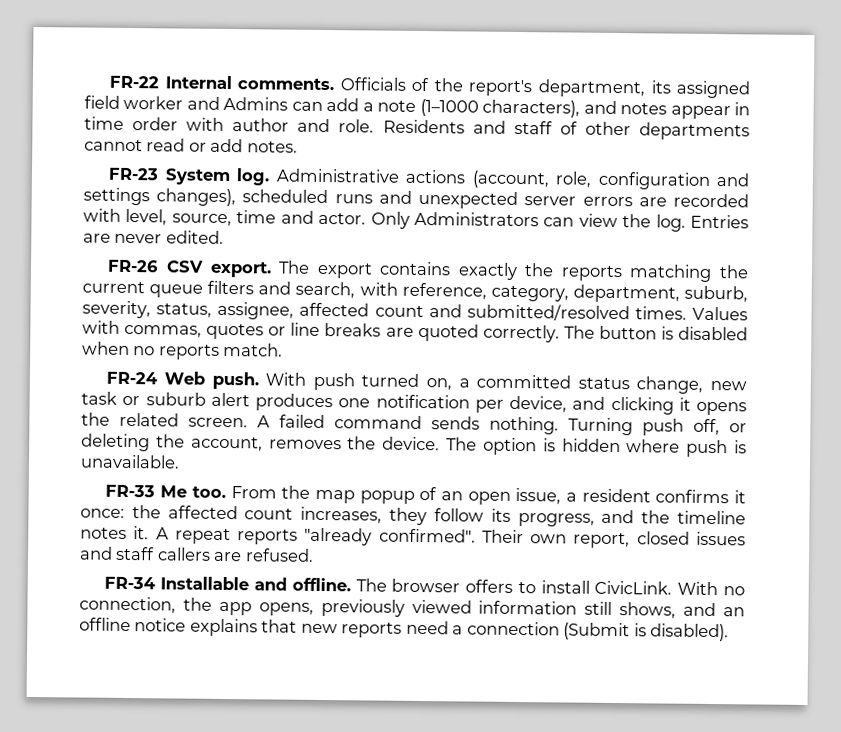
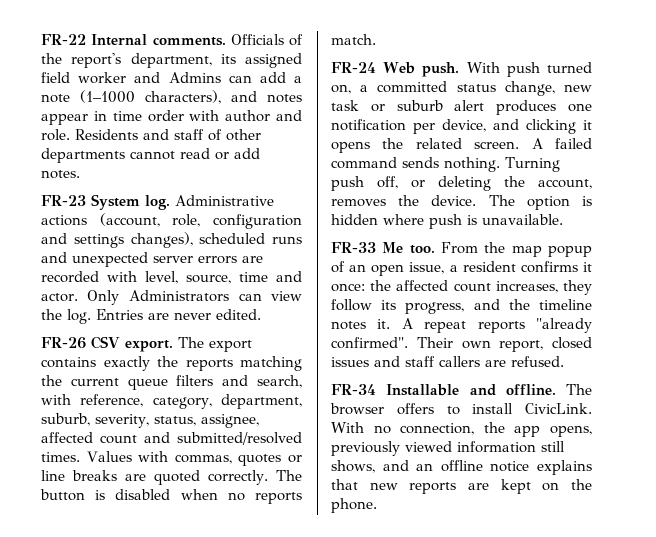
- With no connection, the app opens, previously viewed information still shows, and an offline notice explains that new reports need a connection (Submit is disabled).
+ With no connection, the app opens, previously viewed information still shows, and an offline notice explains that new reports are kept on the phone.

